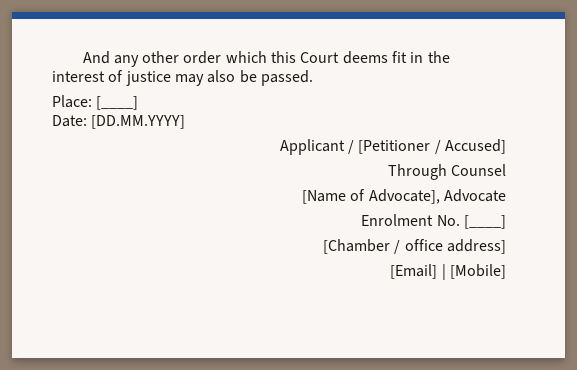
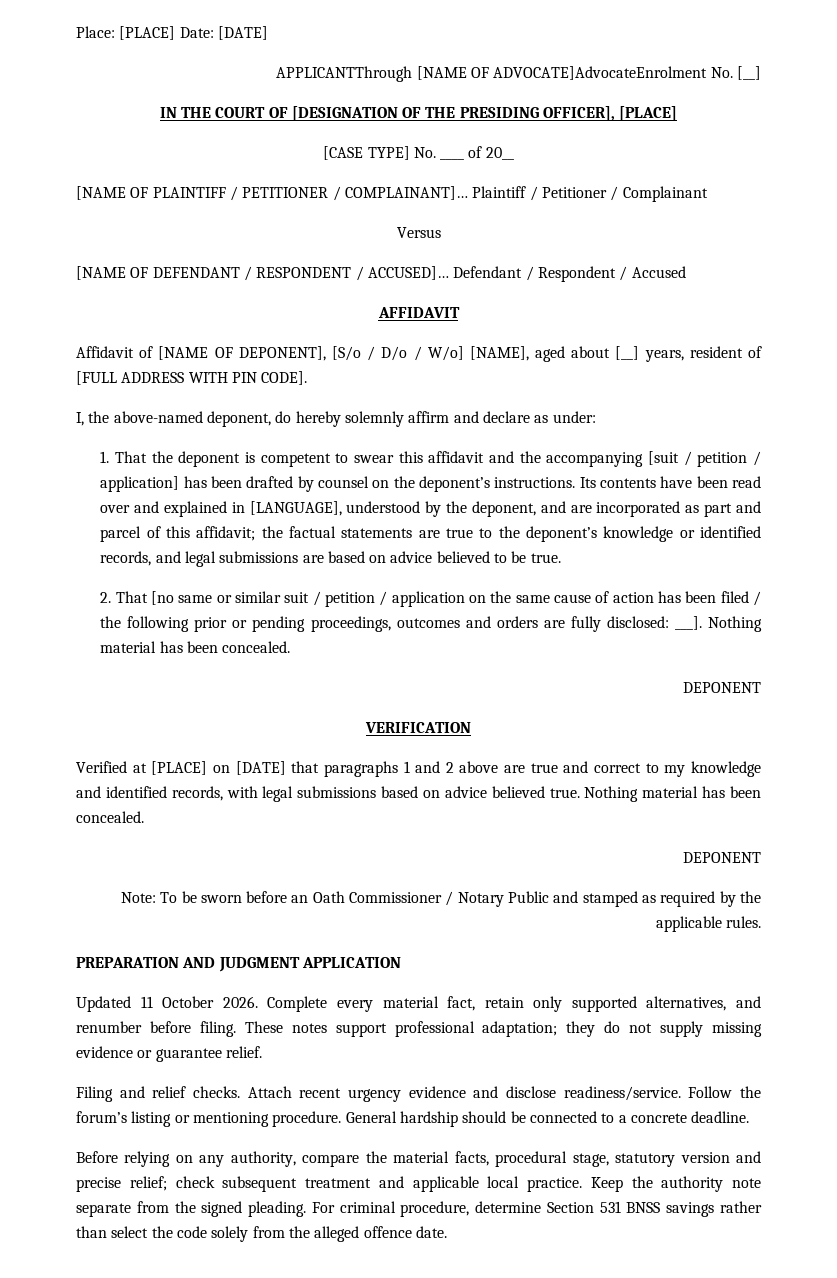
- And any other order which this Court deems fit in the interest of justice may also be passed.
- Place: [____]
- Date: [DD.MM.YYYY]
- Applicant / [Petitioner / Accused]
- Through Counsel
- [Name of Advocate], Advocate
- Enrolment No. [____]
- [Chamber / office address]
- [Email] | [Mobile]
+ Place: [PLACE] Date: [DATE]
+ APPLICANTThrough [NAME OF ADVOCATE]AdvocateEnrolment No. [__]
+ IN THE COURT OF [DESIGNATION OF THE PRESIDING OFFICER], [PLACE]
+ [CASE TYPE] No. ____ of 20__
+ [NAME OF PLAINTIFF / PETITIONER / COMPLAINANT]… Plaintiff / Petitioner / Complainant
+ Versus
+ [NAME OF DEFENDANT / RESPONDENT / ACCUSED]… Defendant / Respondent / Accused
+ AFFIDAVIT
+ Affidavit of [NAME OF DEPONENT], [S/o / D/o / W/o] [NAME], aged about [__] years, resident of [FULL ADDRESS WITH PIN CODE].
+ I, the above-named deponent, do hereby solemnly affirm and declare as under:
+ 1. That the deponent is competent to swear this affidavit and the accompanying [suit / petition / application] has been drafted by counsel on the deponent’s instructions. Its contents have been read over and explained in [LANGUAGE], understood by the deponent, and are incorporated as part and parcel of this affidavit; the factual statements are true to the deponent’s knowledge or identified records, and legal submissions are based on advice believed to be true.
+ 2. That [no same or similar suit / petition / application on the same cause of action has been filed / the following prior or pending proceedings, outcomes and orders are fully disclosed: ___]. Nothing material has been concealed.
+ DEPONENT
+ VERIFICATION
+ Verified at [PLACE] on [DATE] that paragraphs 1 and 2 above are true and correct to my knowledge and identified records, with legal submissions based on advice believed true. Nothing material has been concealed.
+ DEPONENT
+ Note: To be sworn before an Oath Commissioner / Notary Public and stamped as required by the applicable rules.
+ PREPARATION AND JUDGMENT APPLICATION
+ Updated 11 October 2026. Complete every material fact, retain only supported alternatives, and renumber before filing. These notes support professional adaptation; they do not supply missing evidence or guarantee relief.
+ Filing and relief checks. Attach recent urgency evidence and disclose readiness/service. Follow the forum’s listing or mentioning procedure. General hardship should be connected to a concrete deadline.
+ Before relying on any authority, compare the material facts, procedural stage, statutory version and precise relief; check subsequent treatment and applicable local practice. Keep the authority note separate from the signed pleading. For criminal procedure, determine Section 531 BNSS savings rather than select the code solely from the alleged offence date.

